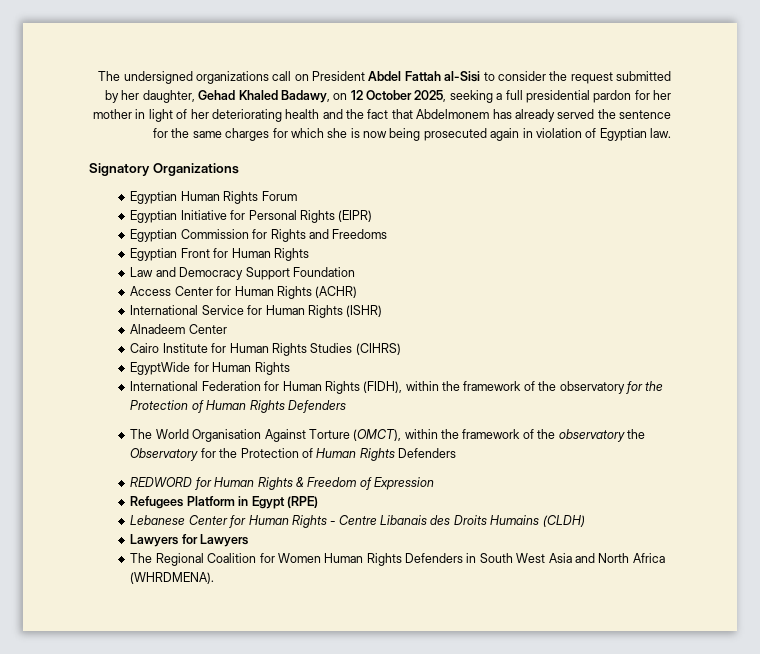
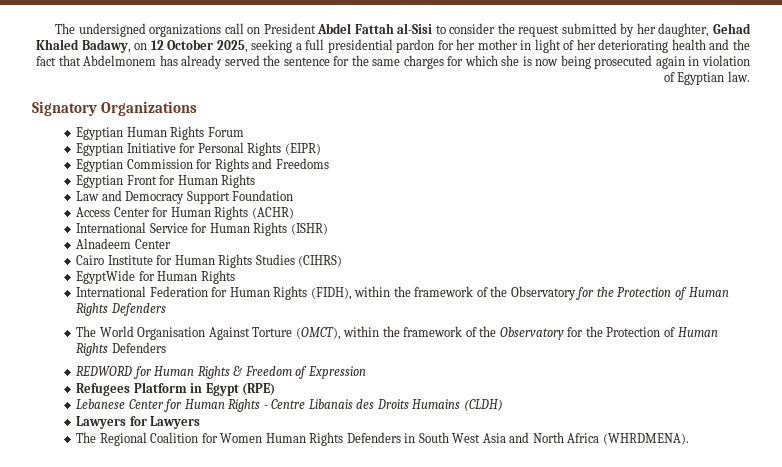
- International Federation for Human Rights (FIDH), within the framework of the observatory for the Protection of Human Rights Defenders
+ International Federation for Human Rights (FIDH), within the framework of the Observatory for the Protection of Human Rights Defenders
- The World Organisation Against Torture (OMCT), within the framework of the observatory the Observatory for the Protection of Human Rights Defenders
+ The World Organisation Against Torture (OMCT), within the framework of the Observatory for the Protection of Human Rights Defenders

